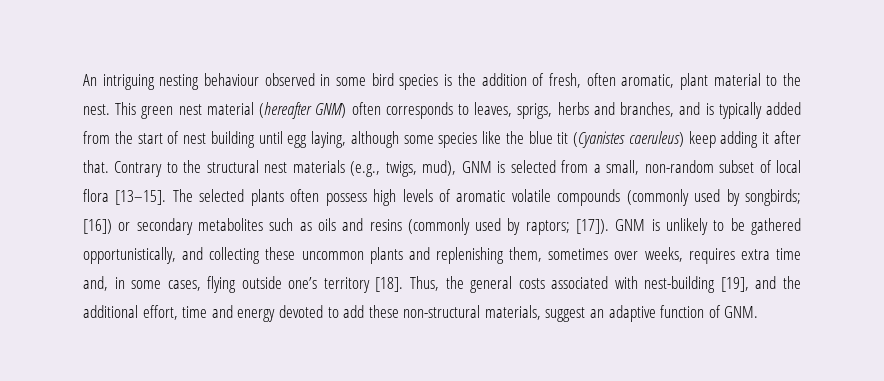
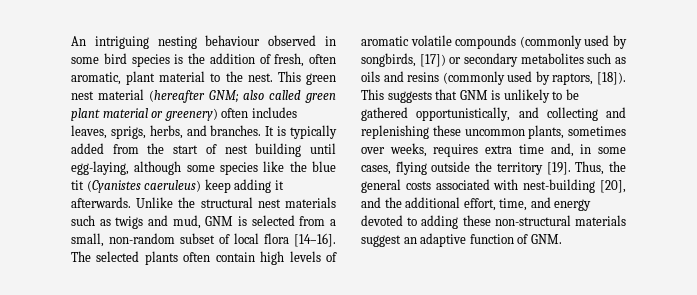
- This green nest material (hereafter GNM) often corresponds to leaves, sprigs, herbs and branches, and is typically added from the start of nest building until egg laying, although some species like the blue tit (Cyanistes caeruleus) keep adding it after that. Contrary to the structural nest materials (e.g., twigs, mud), GNM is selected from a small, non-random subset of local flora [13–15].
+ This green nest material (hereafter GNM; also called green plant material or greenery) often includes leaves, sprigs, herbs, and branches. It is typically added from the start of nest building until egg-laying, although some species like the blue tit (Cyanistes caeruleus) keep adding it afterwards. Unlike the structural nest materials such as twigs and mud, GNM is selected from a small, non-random subset of local flora [14–16].
- The selected plants often possess high levels of aromatic volatile compounds (commonly used by songbirds; [16]) or secondary metabolites such as oils and resins (commonly used by raptors; [17]). GNM is unlikely to be gathered opportunistically, and collecting these uncommon plants and replenishing them, sometimes over weeks, requires extra time and, in some cases, flying outside one’s territory [18].
+ The selected plants often contain high levels of aromatic volatile compounds (commonly used by songbirds, [17]) or secondary metabolites such as oils and resins (commonly used by raptors, [18]). This suggests that GNM is unlikely to be gathered opportunistically, and collecting and replenishing these uncommon plants, sometimes over weeks, requires extra time and, in some cases, flying outside the territory [19].
- Thus, the general costs associated with nest-building [19], and the additional effort, time and energy devoted to add these non-structural materials, suggest an adaptive function of GNM.
+ Thus, the general costs associated with nest-building [20], and the additional effort, time, and energy devoted to adding these non-structural materials suggest an adaptive function of GNM.

